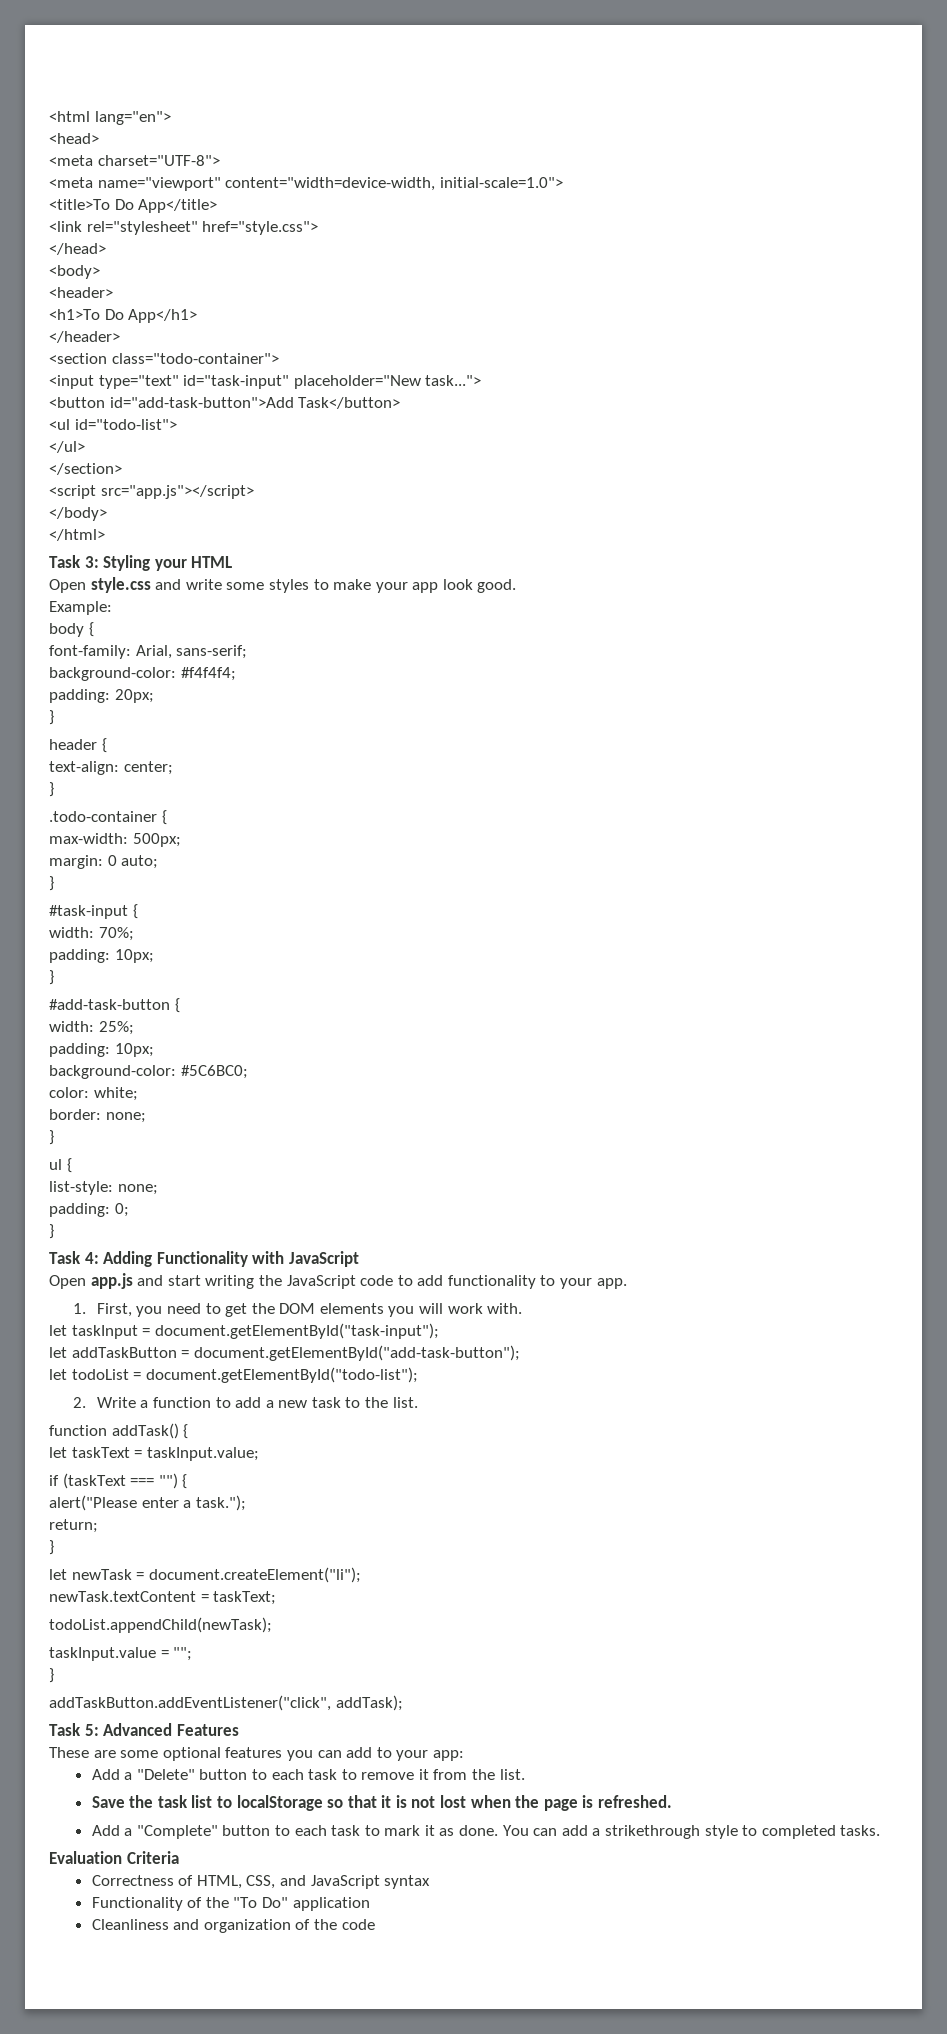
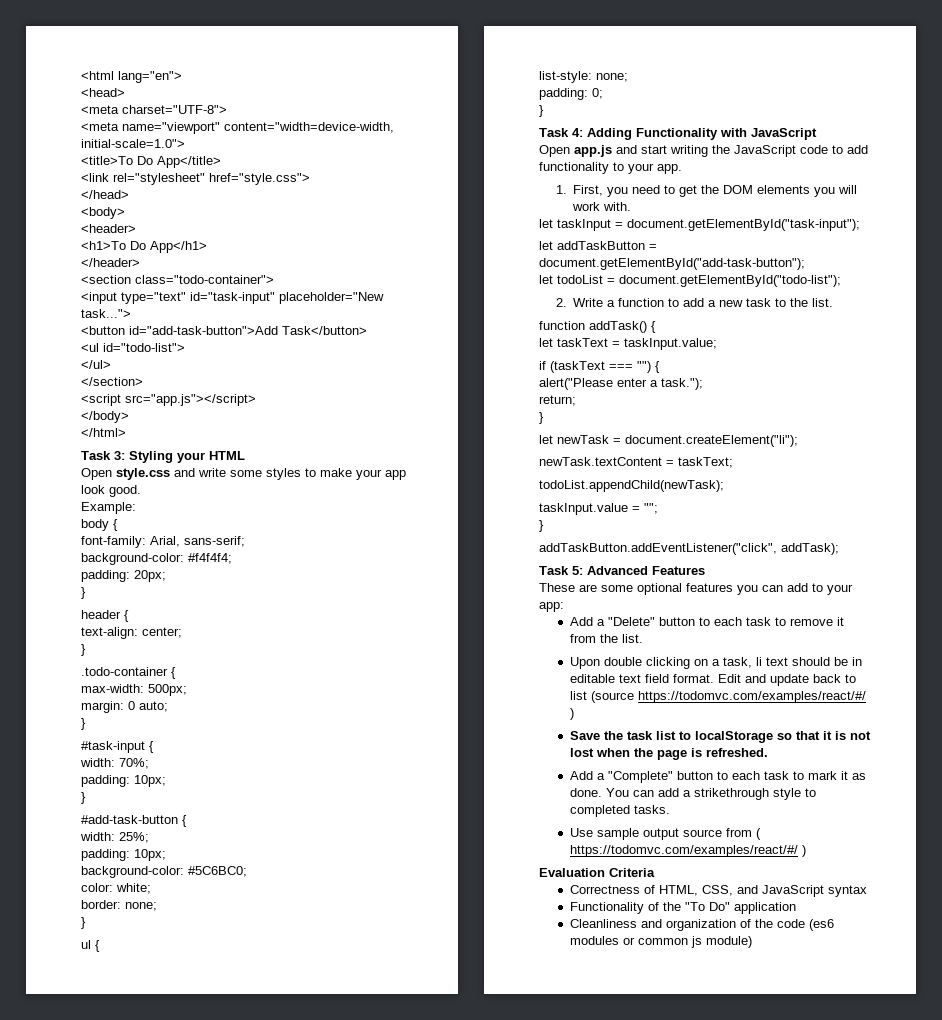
+ Upon double clicking on a task, li text should be in editable text field format. Edit and update back to list (source https://todomvc.com/examples/react/#/ )
+ Use sample output source from ( https://todomvc.com/examples/react/#/ )
- Cleanliness and organization of the code
+ Cleanliness and organization of the code (es6 modules or common js module)

